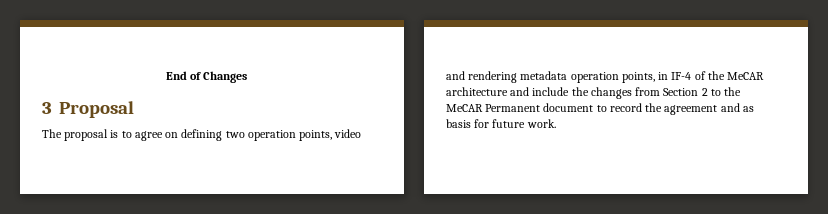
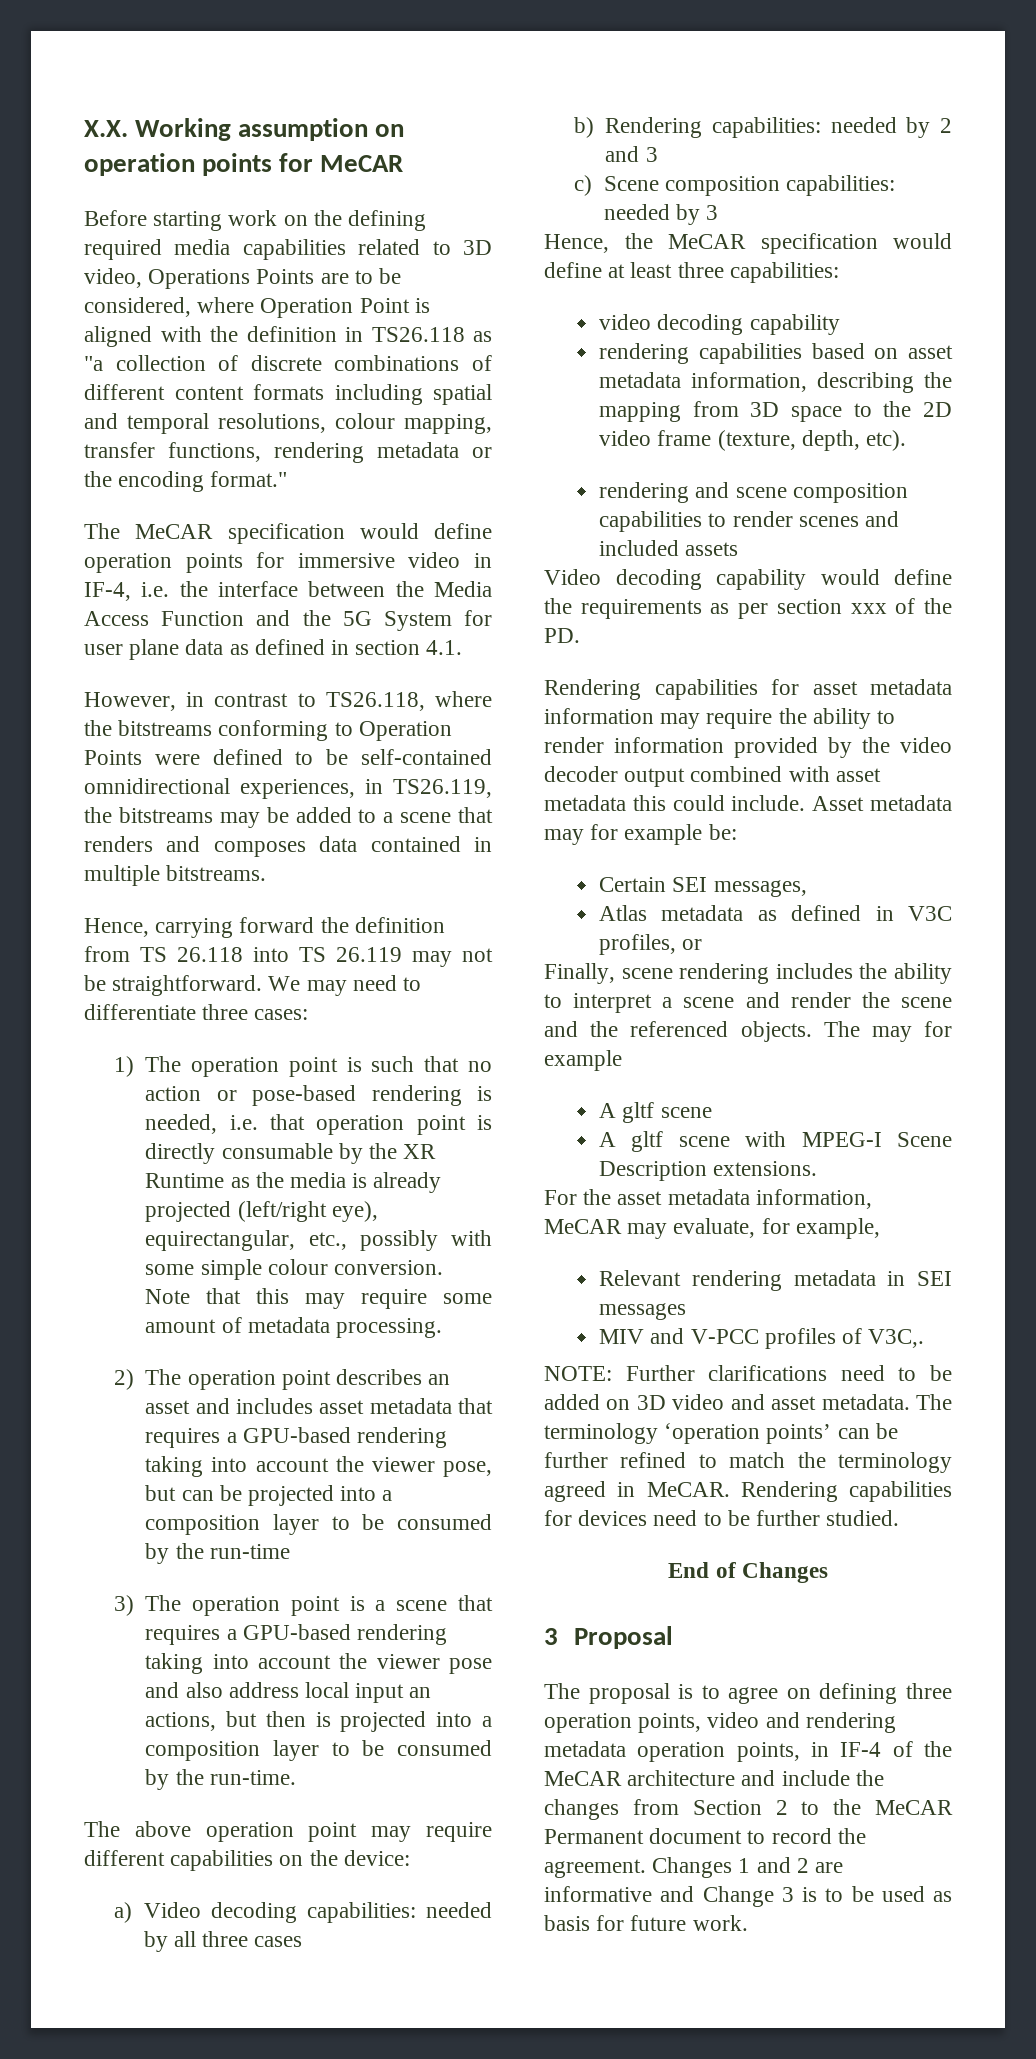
+ X.X. Working assumption on operation points for MeCAR
+ Before starting work on the defining required media capabilities related to 3D video, Operations Points are to be considered, where Operation Point is aligned with the definition in TS26.118 as "a collection of discrete combinations of different content formats including spatial and temporal resolutions, colour mapping, transfer functions, rendering metadata or the encoding format."
+ The MeCAR specification would define operation points for immersive video in IF-4, i.e. the interface between the Media Access Function and the 5G System for user plane data as defined in section 4.1.
+ However, in contrast to TS26.118, where the bitstreams conforming to Operation Points were defined to be self-contained omnidirectional experiences, in TS26.119, the bitstreams may be added to a scene that renders and composes data contained in multiple bitstreams.
+ Hence, carrying forward the definition from TS 26.118 into TS 26.119 may not be straightforward. We may need to differentiate three cases:
+ 1) The operation point is such that no action or pose-based rendering is needed, i.e. that operation point is directly consumable by the XR Runtime as the media is already projected (left/right eye), equirectangular, etc., possibly with some simple colour conversion. Note that this may require some amount of metadata processing.
+ 2) The operation point describes an asset and includes asset metadata that requires a GPU-based rendering taking into account the viewer pose, but can be projected into a composition layer to be consumed by the run-time
+ 3) The operation point is a scene that requires a GPU-based rendering taking into account the viewer pose and also address local input an actions, but then is projected into a composition layer to be consumed by the run-time.
+ The above operation point may require different capabilities on the device:
+ a) Video decoding capabilities: needed by all three cases
+ b) Rendering capabilities: needed by 2 and 3
+ c) Scene composition capabilities: needed by 3
+ Hence, the MeCAR specification would define at least three capabilities:
+ video decoding capability
+ rendering capabilities based on asset metadata information, describing the mapping from 3D space to the 2D video frame (texture, depth, etc).
+ rendering and scene composition capabilities to render scenes and included assets
+ Video decoding capability would define the requirements as per section xxx of the PD.
+ Rendering capabilities for asset metadata information may require the ability to render information provided by the video decoder output combined with asset metadata this could include. Asset metadata may for example be:
+ Certain SEI messages,
+ Atlas metadata as defined in V3C profiles, or
+ Finally, scene rendering includes the ability to interpret a scene and render the scene and the referenced objects. The may for example
+ A gltf scene
+ A gltf scene with MPEG-I Scene Description extensions.
+ For the asset metadata information, MeCAR may evaluate, for example,
+ Relevant rendering metadata in SEI messages
+ MIV and V-PCC profiles of V3C,.
+ NOTE: Further clarifications need to be added on 3D video and asset metadata. The terminology ‘operation points’ can be further refined to match the terminology agreed in MeCAR. Rendering capabilities for devices need to be further studied.
- The proposal is to agree on defining two operation points, video and rendering metadata operation points, in IF-4 of the MeCAR architecture and include the changes from Section 2 to the MeCAR Permanent document to record the agreement and as basis for future work.
+ The proposal is to agree on defining three operation points, video and rendering metadata operation points, in IF-4 of the MeCAR architecture and include the changes from Section 2 to the MeCAR Permanent document to record the agreement. Changes 1 and 2 are informative and Change 3 is to be used as basis for future work.

